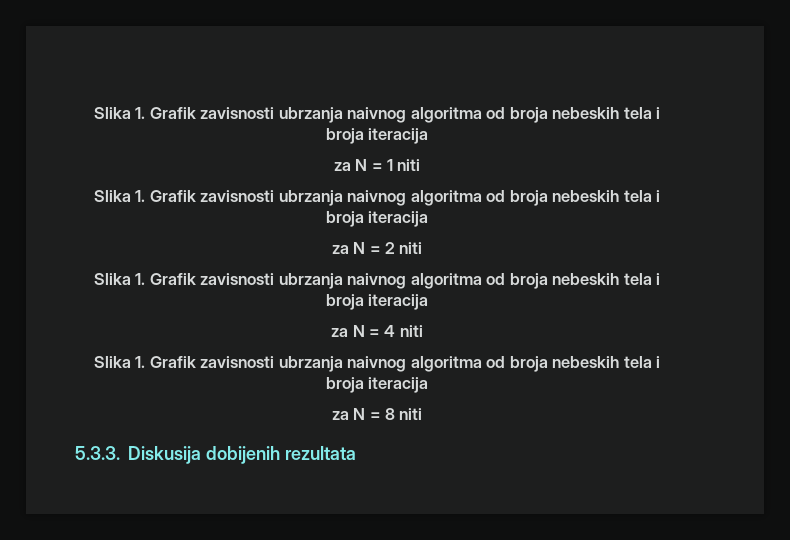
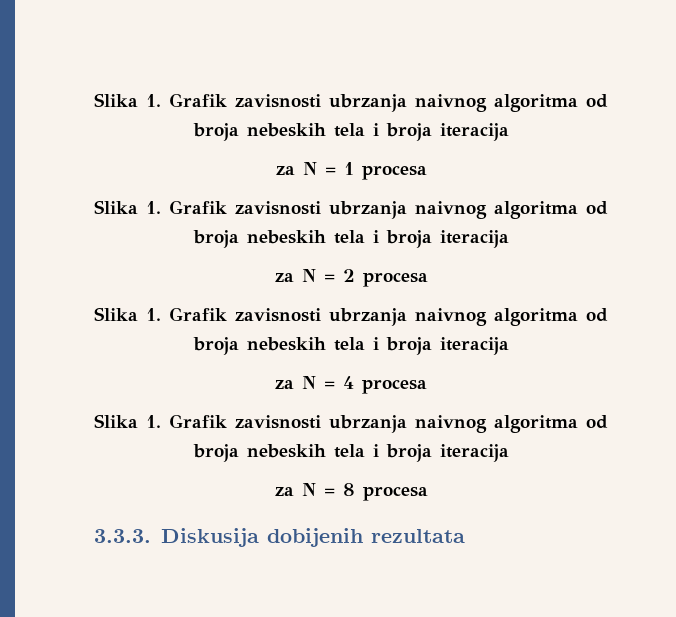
- za N = 1 niti
+ za N = 1 procesa
- za N = 2 niti
+ za N = 2 procesa
- za N = 4 niti
+ za N = 4 procesa
- za N = 8 niti
- 5.3.3. Diskusija dobijenih rezultata
+ za N = 8 procesa
+ 3.3.3. Diskusija dobijenih rezultata

